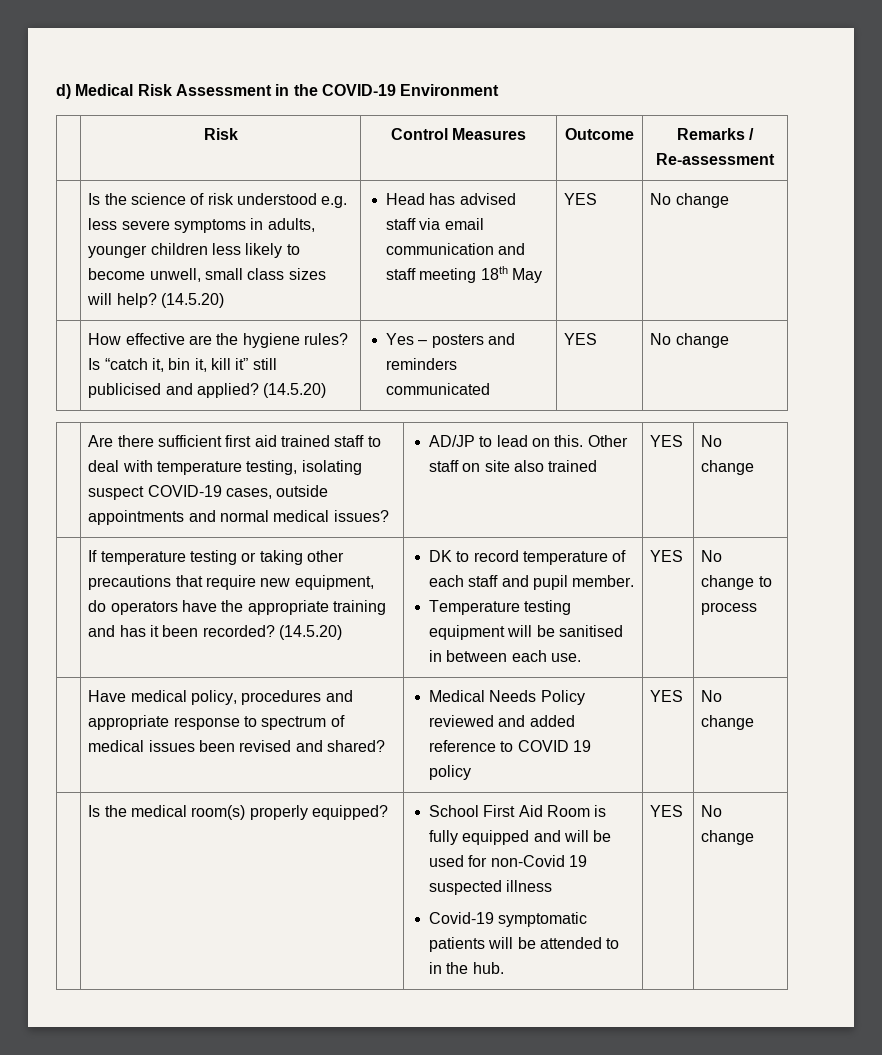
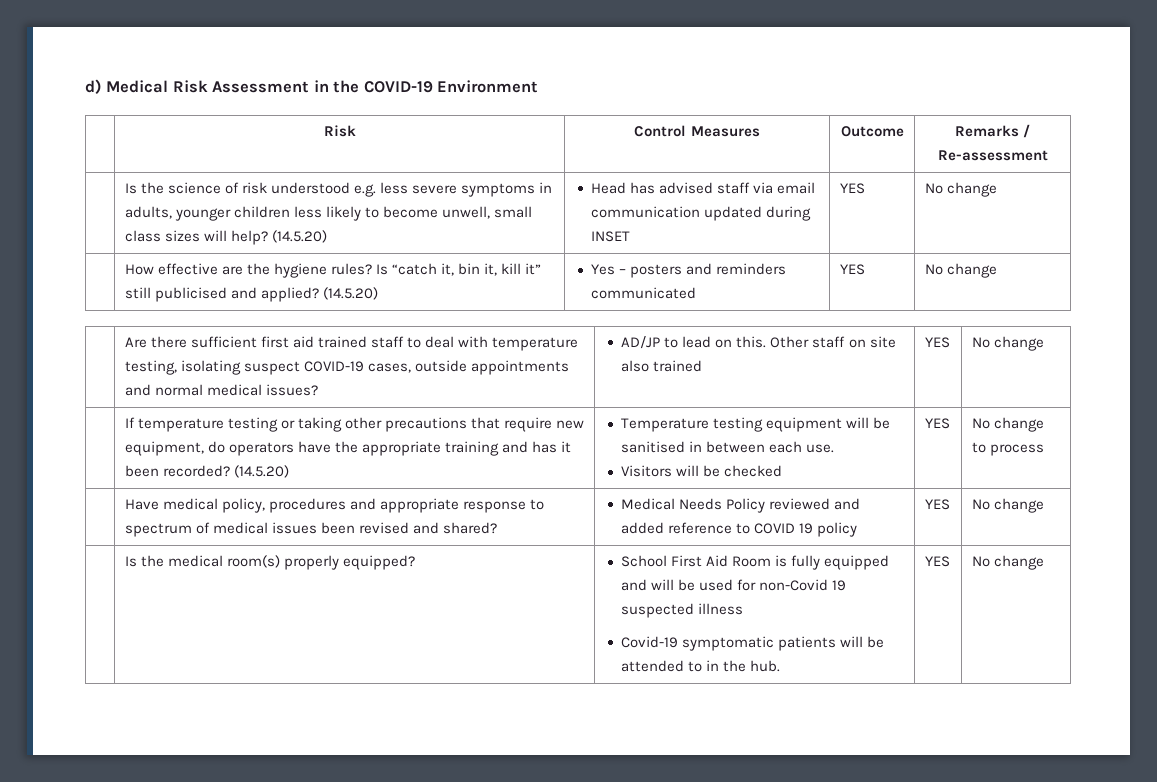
- | Is the science of risk understood e.g. less severe symptoms in adults, younger children less likely to become unwell, small class sizes will help? (14.5.20) | Head has advised staff via email communication and staff meeting 18th May | YES | No change
+ | Is the science of risk understood e.g. less severe symptoms in adults, younger children less likely to become unwell, small class sizes will help? (14.5.20) | Head has advised staff via email communication updated during INSET | YES | No change
- DK to record temperature of each staff and pupil member.
+ Visitors will be checked

